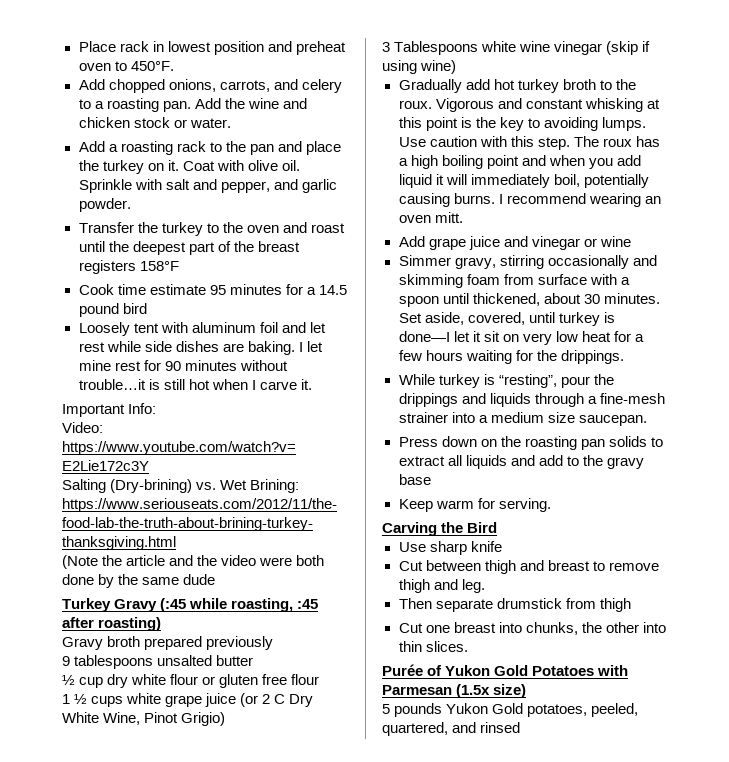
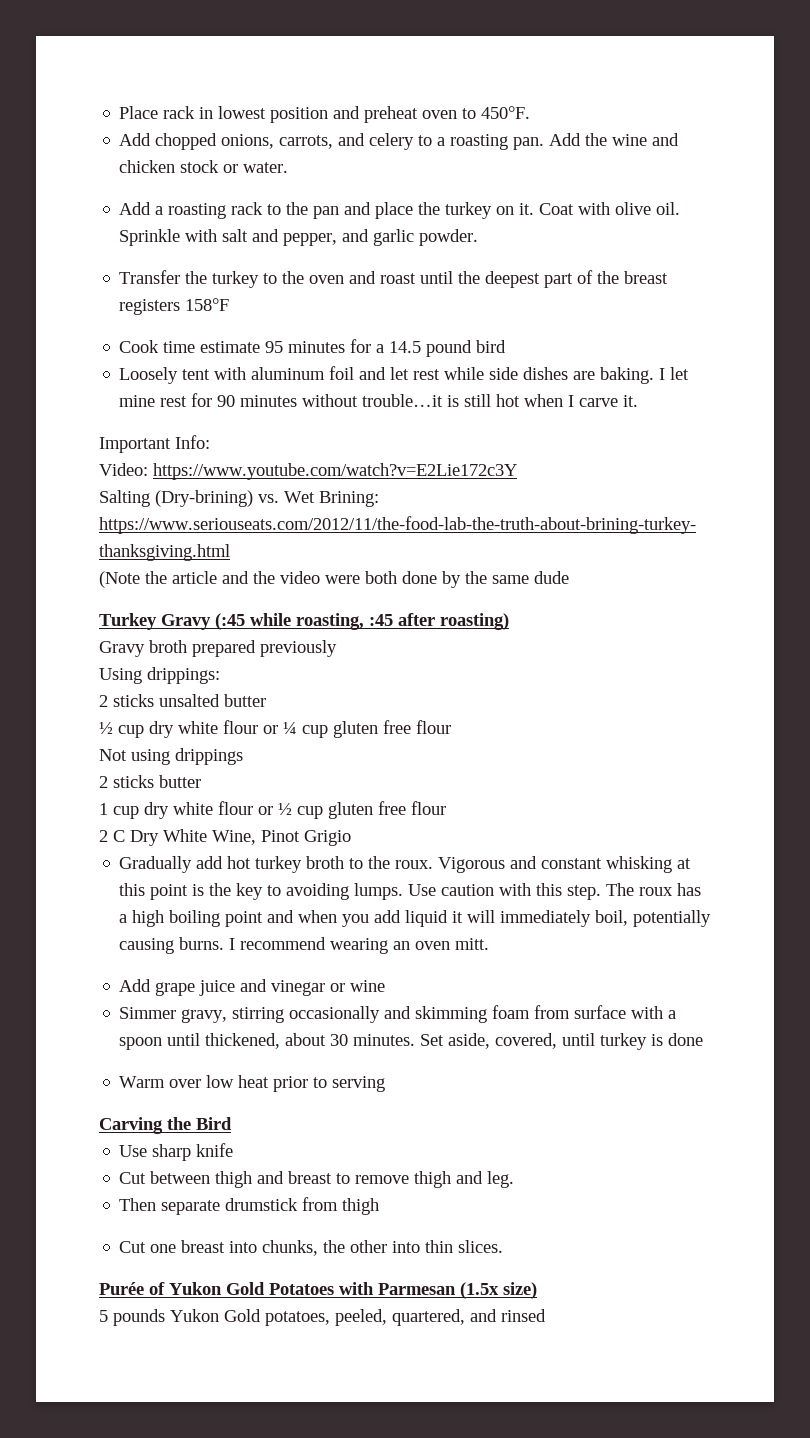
- 9 tablespoons unsalted butter
+ Using drippings:
+ 2 sticks unsalted butter
- ½ cup dry white flour or gluten free flour
- 1 ½ cups white grape juice (or 2 C Dry White Wine, Pinot Grigio)
- 3 Tablespoons white wine vinegar (skip if using wine)
+ ½ cup dry white flour or ¼ cup gluten free flour
+ Not using drippings
+ 2 sticks butter
+ 1 cup dry white flour or ½ cup gluten free flour
+ 2 C Dry White Wine, Pinot Grigio
- Set aside, covered, until turkey is done—I let it sit on very low heat for a few hours waiting for the drippings.
- While turkey is “resting”, pour the drippings and liquids through a fine-mesh strainer into a medium size saucepan.
- Press down on the roasting pan solids to extract all liquids and add to the gravy base
- Keep warm for serving.
+ Set aside, covered, until turkey is done
+ Warm over low heat prior to serving

